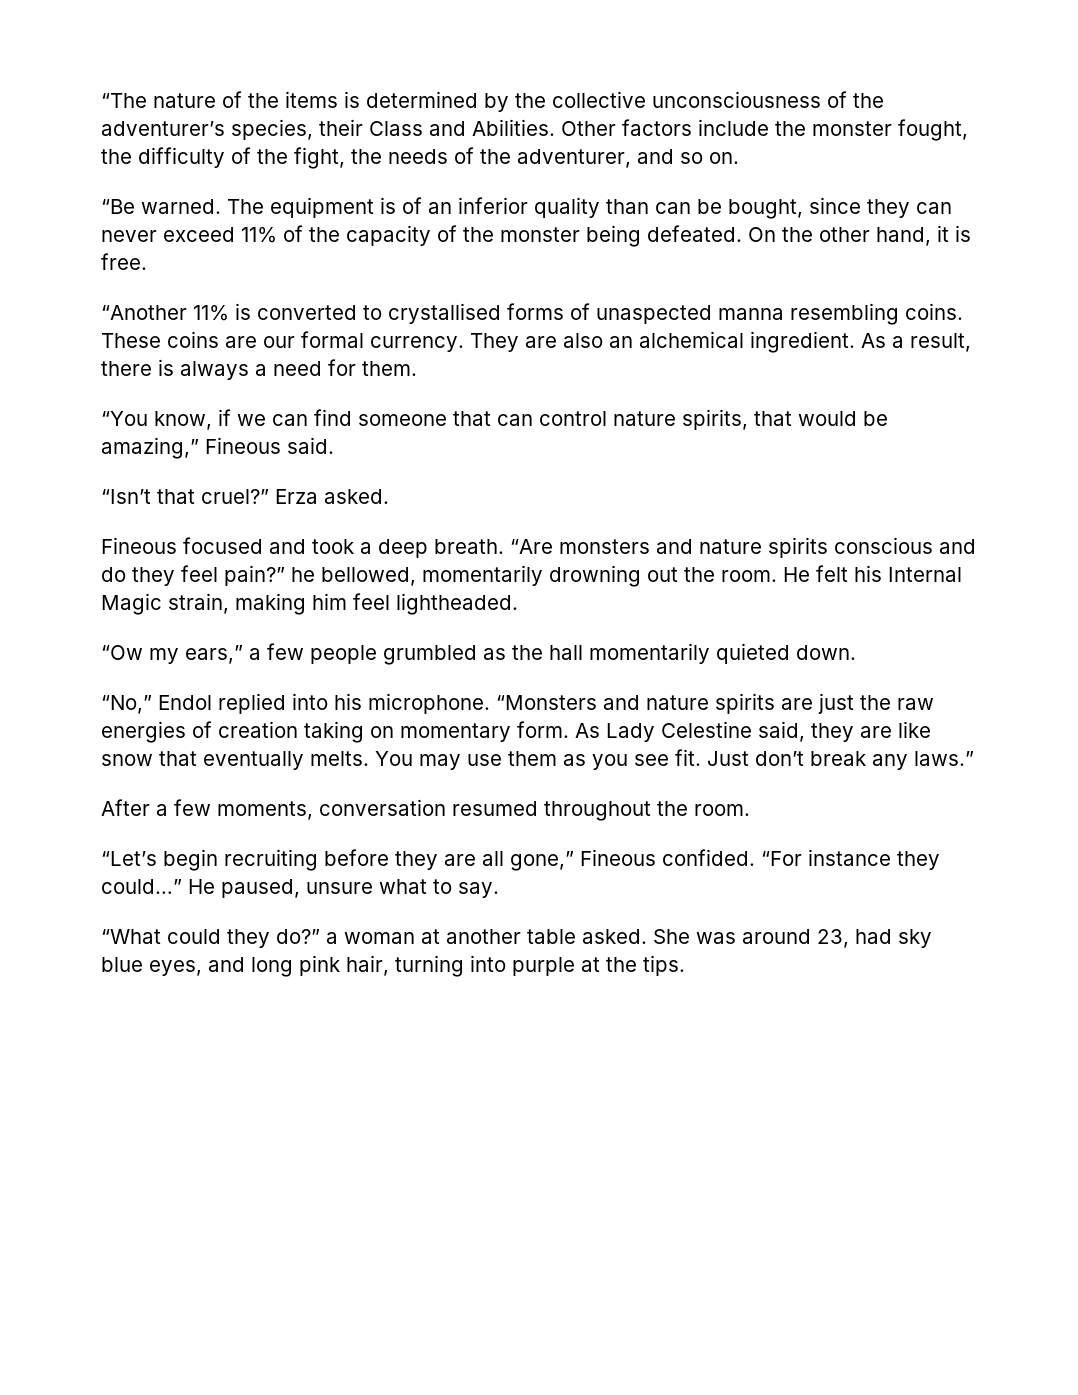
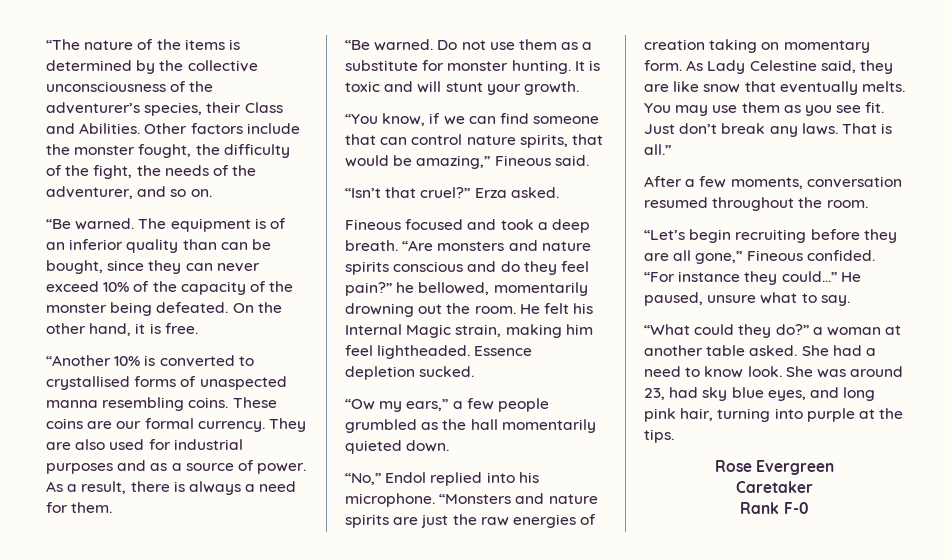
- The equipment is of an inferior quality than can be bought, since they can never exceed 11% of the capacity of the monster being defeated.
+ The equipment is of an inferior quality than can be bought, since they can never exceed 10% of the capacity of the monster being defeated.
- “Another 11% is converted to crystallised forms of unaspected manna resembling coins.
+ “Another 10% is converted to crystallised forms of unaspected manna resembling coins.
- They are also an alchemical ingredient.
+ They are also used for industrial purposes and as a source of power.
+ “Be warned. Do not use them as a substitute for monster hunting. It is toxic and will stunt your growth.
+ Essence depletion sucked.
- Just don’t break any laws.”
+ Just don’t break any laws. That is all.”
- She was around 23, had sky blue eyes, and long pink hair, turning into purple at the tips.
+ She had a need to know look. She was around 23, had sky blue eyes, and long pink hair, turning into purple at the tips.
+ Rose Evergreen
+ Caretaker
+ Rank F-0

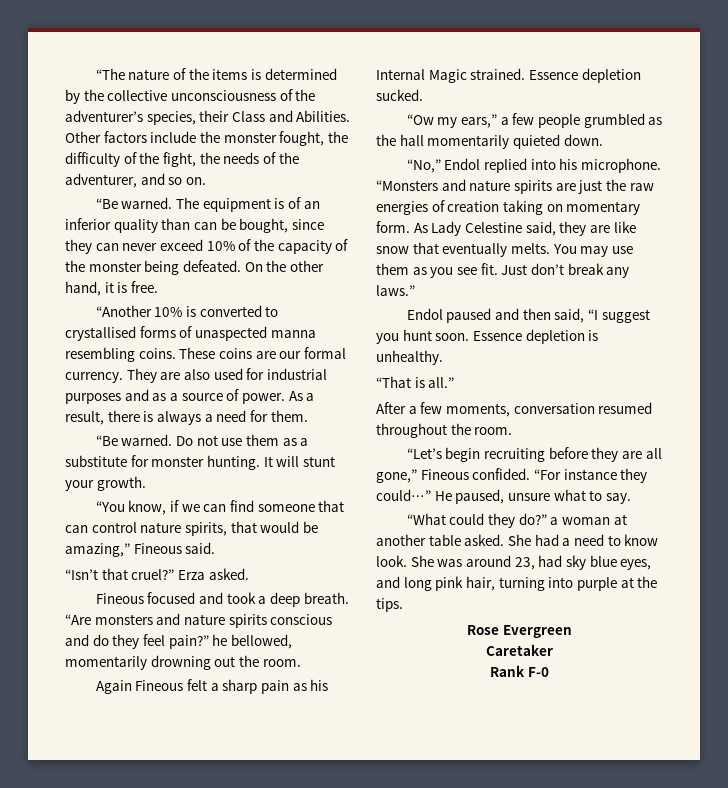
- It is toxic and will stunt your growth.
+ It will stunt your growth.
- “Are monsters and nature spirits conscious and do they feel pain?” he bellowed, momentarily drowning out the room. He felt his Internal Magic strain, making him feel lightheaded.
+ “Are monsters and nature spirits conscious and do they feel pain?” he bellowed, momentarily drowning out the room.
+ Again Fineous felt a sharp pain as his Internal Magic strained.
- Just don’t break any laws. That is all.”
+ Just don’t break any laws.”
+ Endol paused and then said, “I suggest you hunt soon. Essence depletion is unhealthy.
+ “That is all.”

